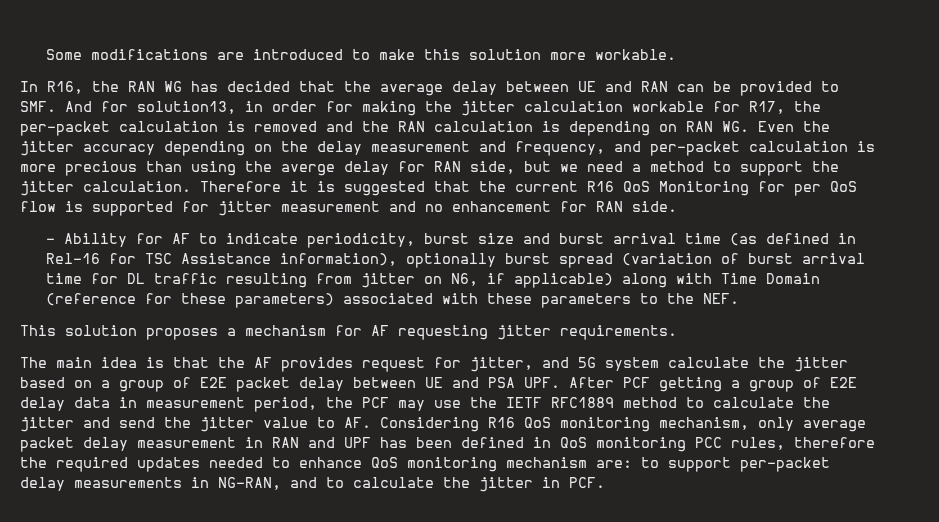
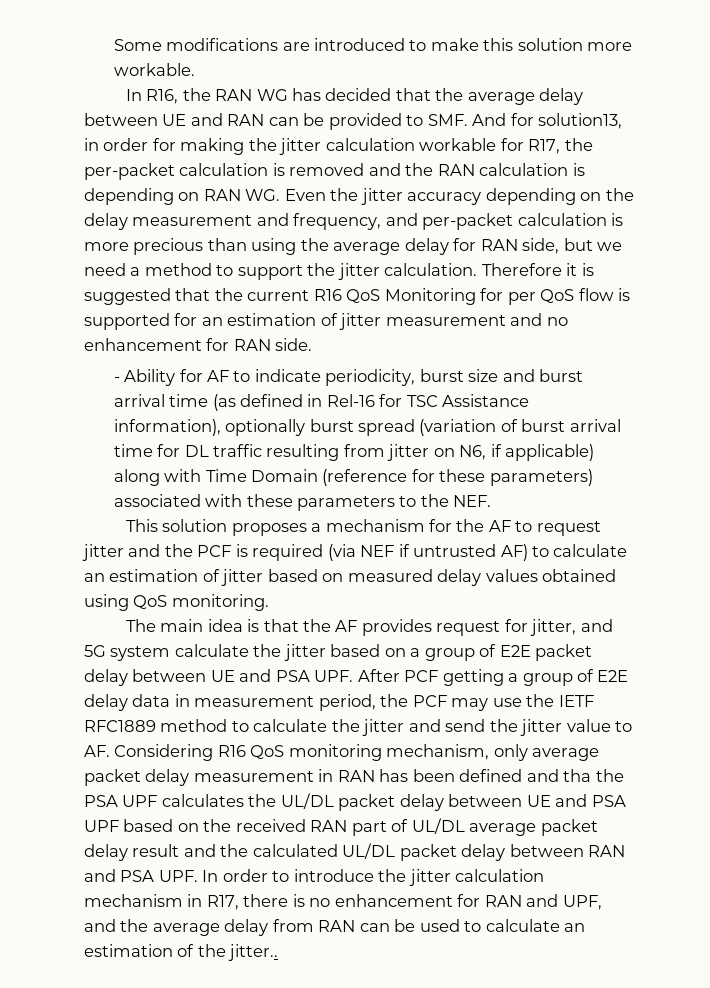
- In R16, the RAN WG has decided that the average delay between UE and RAN can be provided to SMF. And for solution13, in order for making the jitter calculation workable for R17, the per-packet calculation is removed and the RAN calculation is depending on RAN WG. Even the jitter accuracy depending on the delay measurement and frequency, and per-packet calculation is more precious than using the averge delay for RAN side, but we need a method to support the jitter calculation.
+ In R16, the RAN WG has decided that the average delay between UE and RAN can be provided to SMF. And for solution13, in order for making the jitter calculation workable for R17, the per-packet calculation is removed and the RAN calculation is depending on RAN WG. Even the jitter accuracy depending on the delay measurement and frequency, and per-packet calculation is more precious than using the average delay for RAN side, but we need a method to support the jitter calculation.
- Therefore it is suggested that the current R16 QoS Monitoring for per QoS flow is supported for jitter measurement and no enhancement for RAN side.
+ Therefore it is suggested that the current R16 QoS Monitoring for per QoS flow is supported for an estimation of jitter measurement and no enhancement for RAN side.
- This solution proposes a mechanism for AF requesting jitter requirements.
+ This solution proposes a mechanism for the AF to request jitter and the PCF is required (via NEF if untrusted AF) to calculate an estimation of jitter based on measured delay values obtained using QoS monitoring.
- The main idea is that the AF provides request for jitter, and 5G system calculate the jitter based on a group of E2E packet delay between UE and PSA UPF. After PCF getting a group of E2E delay data in measurement period, the PCF may use the IETF RFC1889 method to calculate the jitter and send the jitter value to AF. Considering R16 QoS monitoring mechanism, only average packet delay measurement in RAN and UPF has been defined in QoS monitoring PCC rules, therefore the required updates needed to enhance QoS monitoring mechanism are: to support per-packet delay measurements in NG-RAN, and to calculate the jitter in PCF.
+ The main idea is that the AF provides request for jitter, and 5G system calculate the jitter based on a group of E2E packet delay between UE and PSA UPF. After PCF getting a group of E2E delay data in measurement period, the PCF may use the IETF RFC1889 method to calculate the jitter and send the jitter value to AF. Considering R16 QoS monitoring mechanism, only average packet delay measurement in RAN has been defined and tha the PSA UPF calculates the UL/DL packet delay between UE and PSA UPF based on the received RAN part of UL/DL average packet delay result and the calculated UL/DL packet delay between RAN and PSA UPF. In order to introduce the jitter calculation mechanism in R17, there is no enhancement for RAN and UPF, and the average delay from RAN can be used to calculate an estimation of the jitter..

